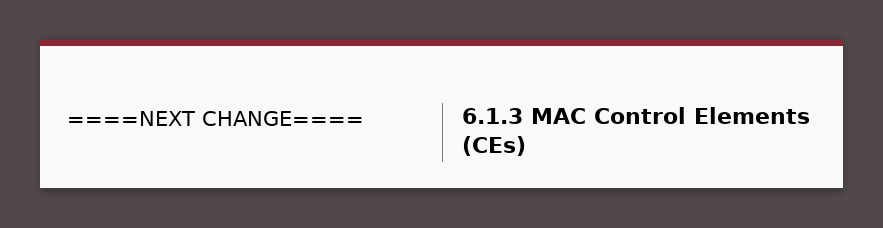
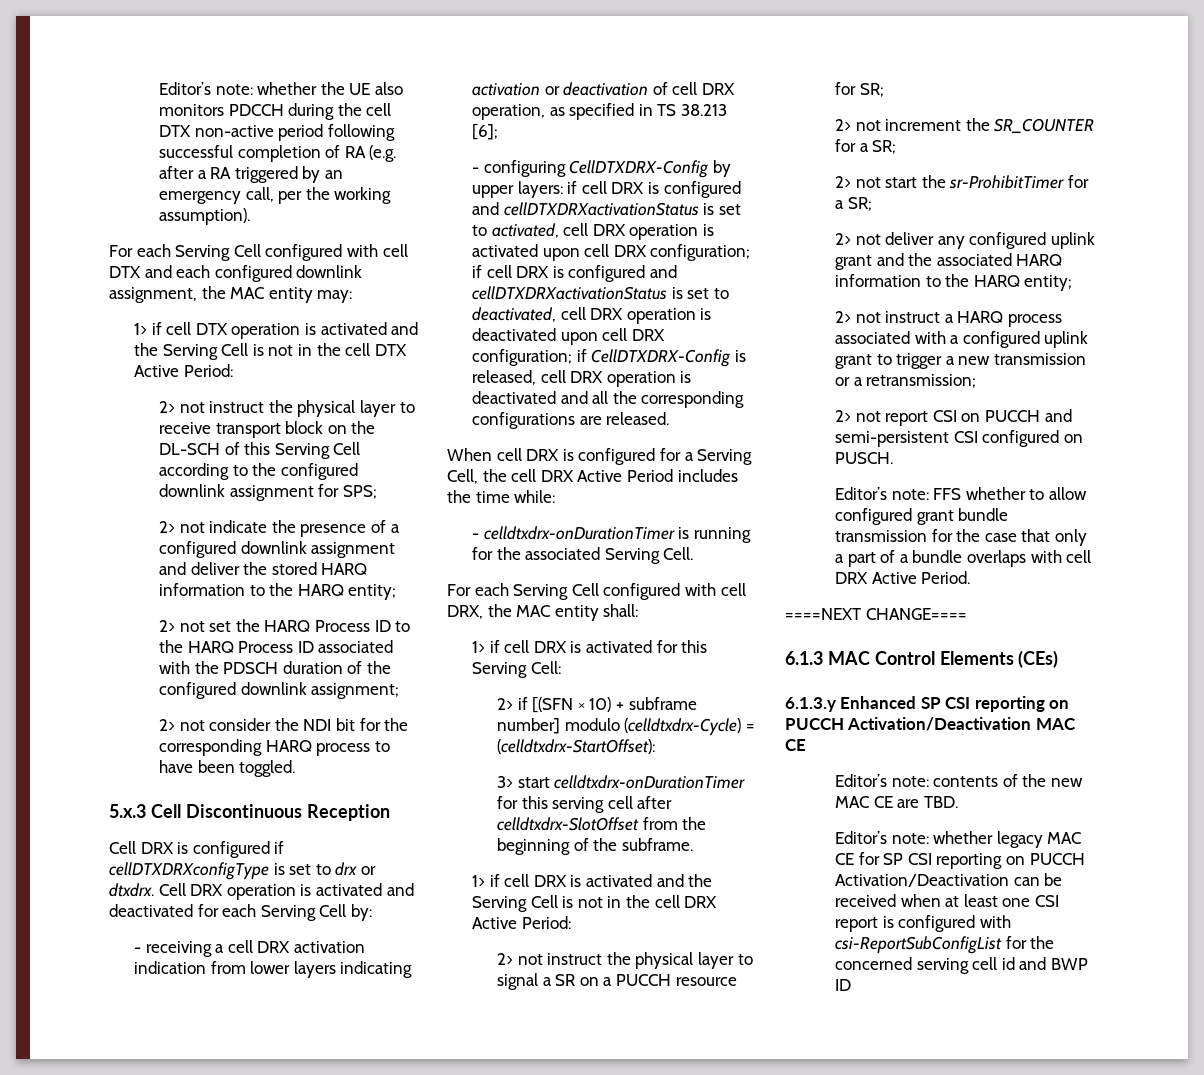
+ Editor’s note: whether the UE also monitors PDCCH during the cell DTX non-active period following successful completion of RA (e.g. after a RA triggered by an emergency call, per the working assumption).
+ For each Serving Cell configured with cell DTX and each configured downlink assignment, the MAC entity may:
+ 1> if cell DTX operation is activated and the Serving Cell is not in the cell DTX Active Period:
+ 2> not instruct the physical layer to receive transport block on the DL-SCH of this Serving Cell according to the configured downlink assignment for SPS;
+ 2> not indicate the presence of a configured downlink assignment and deliver the stored HARQ information to the HARQ entity;
+ 2> not set the HARQ Process ID to the HARQ Process ID associated with the PDSCH duration of the configured downlink assignment;
+ 2> not consider the NDI bit for the corresponding HARQ process to have been toggled.
+ 5.x.3 Cell Discontinuous Reception
+ Cell DRX is configured if cellDTXDRXconfigType is set to drx or dtxdrx. Cell DRX operation is activated and deactivated for each Serving Cell by:
+ - receiving a cell DRX activation indication from lower layers indicating activation or deactivation of cell DRX operation, as specified in TS 38.213 [6];
+ - configuring CellDTXDRX-Config by upper layers: if cell DRX is configured and cellDTXDRXactivationStatus is set to activated, cell DRX operation is activated upon cell DRX configuration; if cell DRX is configured and cellDTXDRXactivationStatus is set to deactivated, cell DRX operation is deactivated upon cell DRX configuration; if CellDTXDRX-Config is released, cell DRX operation is deactivated and all the corresponding configurations are released.
+ When cell DRX is configured for a Serving Cell, the cell DRX Active Period includes the time while:
+ - celldtxdrx-onDurationTimer is running for the associated Serving Cell.
+ For each Serving Cell configured with cell DRX, the MAC entity shall:
+ 1> if cell DRX is activated for this Serving Cell:
+ 2> if [(SFN × 10) + subframe number] modulo (celldtxdrx-Cycle) = (celldtxdrx-StartOffset):
+ 3> start celldtxdrx-onDurationTimer for this serving cell after celldtxdrx-SlotOffset from the beginning of the subframe.
+ 1> if cell DRX is activated and the Serving Cell is not in the cell DRX Active Period:
+ 2> not instruct the physical layer to signal a SR on a PUCCH resource for SR;
+ 2> not increment the SR_COUNTER for a SR;
+ 2> not start the sr-ProhibitTimer for a SR;
+ 2> not deliver any configured uplink grant and the associated HARQ information to the HARQ entity;
+ 2> not instruct a HARQ process associated with a configured uplink grant to trigger a new transmission or a retransmission;
+ 2> not report CSI on PUCCH and semi-persistent CSI configured on PUSCH.
+ Editor’s note: FFS whether to allow configured grant bundle transmission for the case that only a part of a bundle overlaps with cell DRX Active Period.
+ 6.1.3.y Enhanced SP CSI reporting on PUCCH Activation/Deactivation MAC CE
+ Editor’s note: contents of the new MAC CE are TBD.
+ Editor’s note: whether legacy MAC CE for SP CSI reporting on PUCCH Activation/Deactivation can be received when at least one CSI report is configured with csi-ReportSubConfigList for the concerned serving cell id and BWP ID

